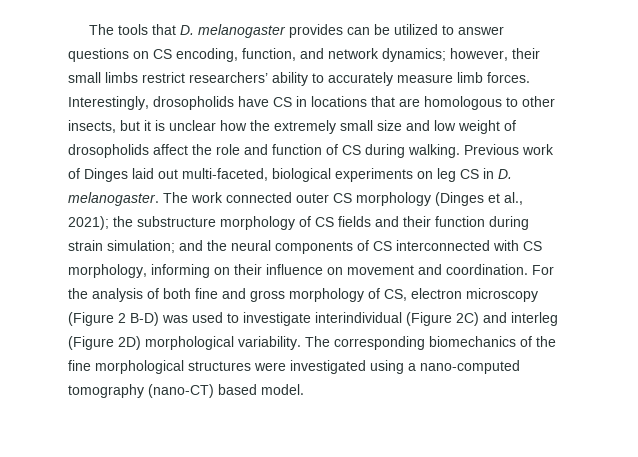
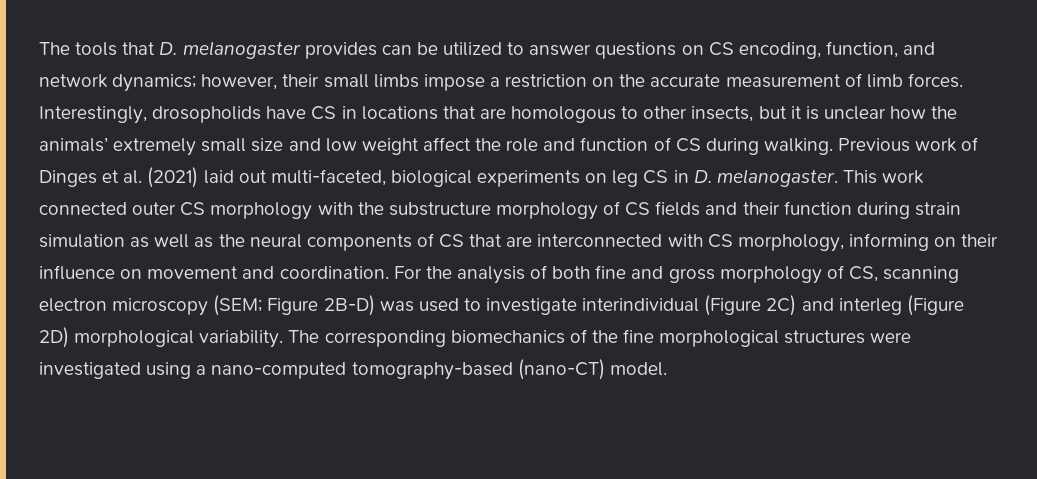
- The tools that D. melanogaster provides can be utilized to answer questions on CS encoding, function, and network dynamics; however, their small limbs restrict researchers’ ability to accurately measure limb forces.
+ The tools that D. melanogaster provides can be utilized to answer questions on CS encoding, function, and network dynamics; however, their small limbs impose a restriction on the accurate measurement of limb forces.
- Interestingly, drosopholids have CS in locations that are homologous to other insects, but it is unclear how the extremely small size and low weight of drosopholids affect the role and function of CS during walking.
+ Interestingly, drosopholids have CS in locations that are homologous to other insects, but it is unclear how the animals’ extremely small size and low weight affect the role and function of CS during walking.
- Previous work of Dinges laid out multi-faceted, biological experiments on leg CS in D. melanogaster.
+ Previous work of Dinges et al. (2021) laid out multi-faceted, biological experiments on leg CS in D. melanogaster.
- The work connected outer CS morphology (Dinges et al., 2021); the substructure morphology of CS fields and their function during strain simulation; and the neural components of CS interconnected with CS morphology, informing on their influence on movement and coordination.
+ This work connected outer CS morphology with the substructure morphology of CS fields and their function during strain simulation as well as the neural components of CS that are interconnected with CS morphology, informing on their influence on movement and coordination.
- For the analysis of both fine and gross morphology of CS, electron microscopy (Figure 2 B-D) was used to investigate interindividual (Figure 2C) and interleg (Figure 2D) morphological variability.
+ For the analysis of both fine and gross morphology of CS, scanning electron microscopy (SEM; Figure 2B-D) was used to investigate interindividual (Figure 2C) and interleg (Figure 2D) morphological variability.
- The corresponding biomechanics of the fine morphological structures were investigated using a nano-computed tomography (nano-CT) based model.
+ The corresponding biomechanics of the fine morphological structures were investigated using a nano-computed tomography-based (nano-CT) model.

